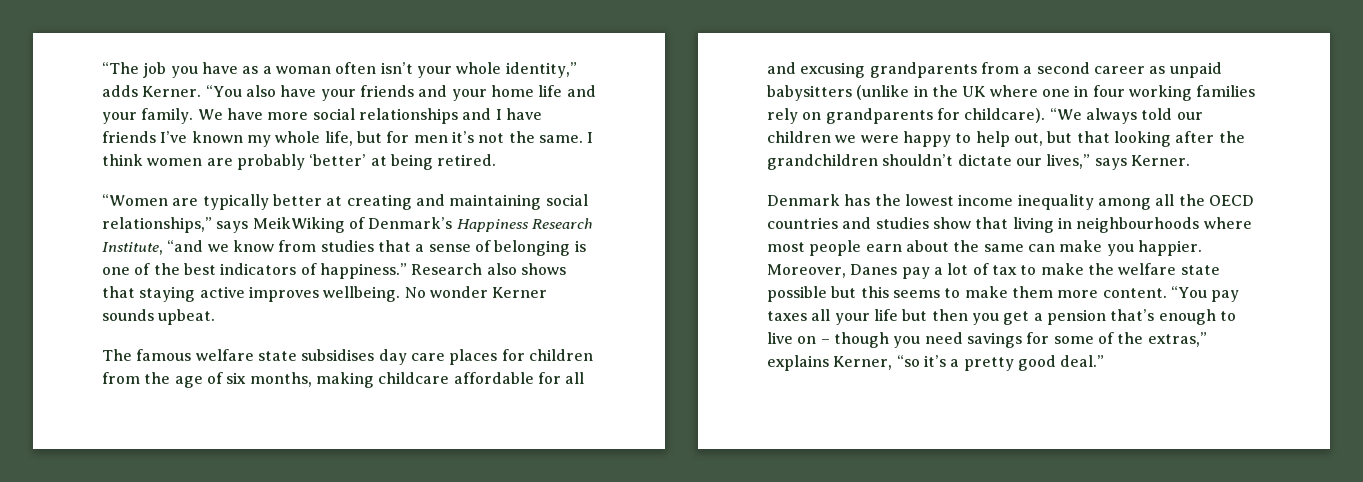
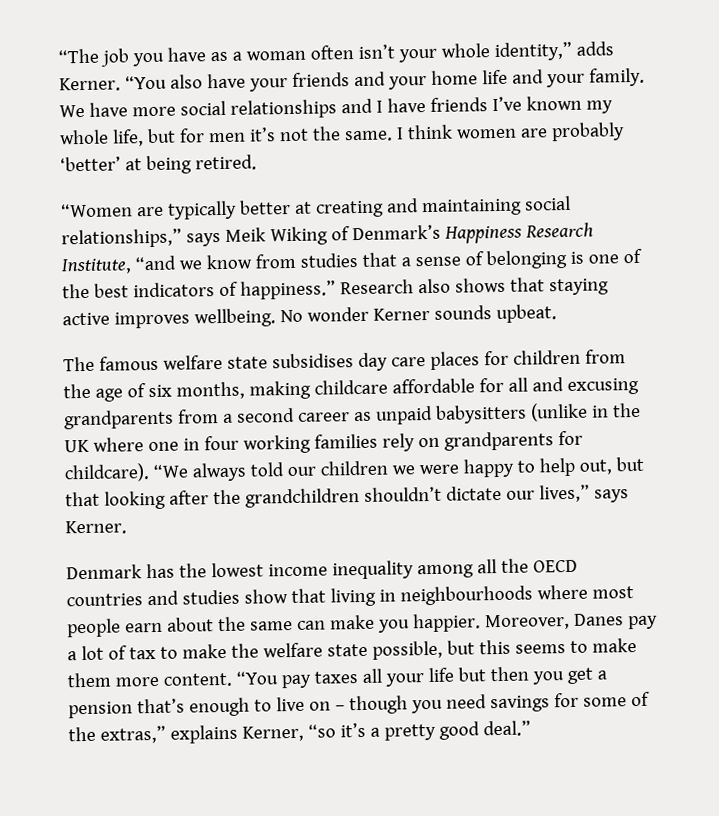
- “Women are typically better at creating and maintaining social relationships,” says MeikWiking of Denmark’s Happiness Research Institute, “and we know from studies that a sense of belonging is one of the best indicators of happiness.”
+ “Women are typically better at creating and maintaining social relationships,” says Meik Wiking of Denmark’s Happiness Research Institute, “and we know from studies that a sense of belonging is one of the best indicators of happiness.”
- Moreover, Danes pay a lot of tax to make the welfare state possible but this seems to make them more content.
+ Moreover, Danes pay a lot of tax to make the welfare state possible, but this seems to make them more content.

